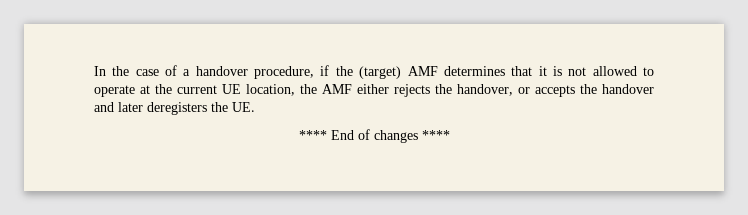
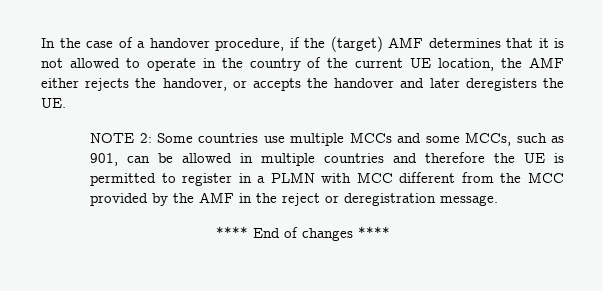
- In the case of a handover procedure, if the (target) AMF determines that it is not allowed to operate at the current UE location, the AMF either rejects the handover, or accepts the handover and later deregisters the UE.
+ In the case of a handover procedure, if the (target) AMF determines that it is not allowed to operate in the country of the current UE location, the AMF either rejects the handover, or accepts the handover and later deregisters the UE.
+ NOTE 2: Some countries use multiple MCCs and some MCCs, such as 901, can be allowed in multiple countries and therefore the UE is permitted to register in a PLMN with MCC different from the MCC provided by the AMF in the reject or deregistration message.

